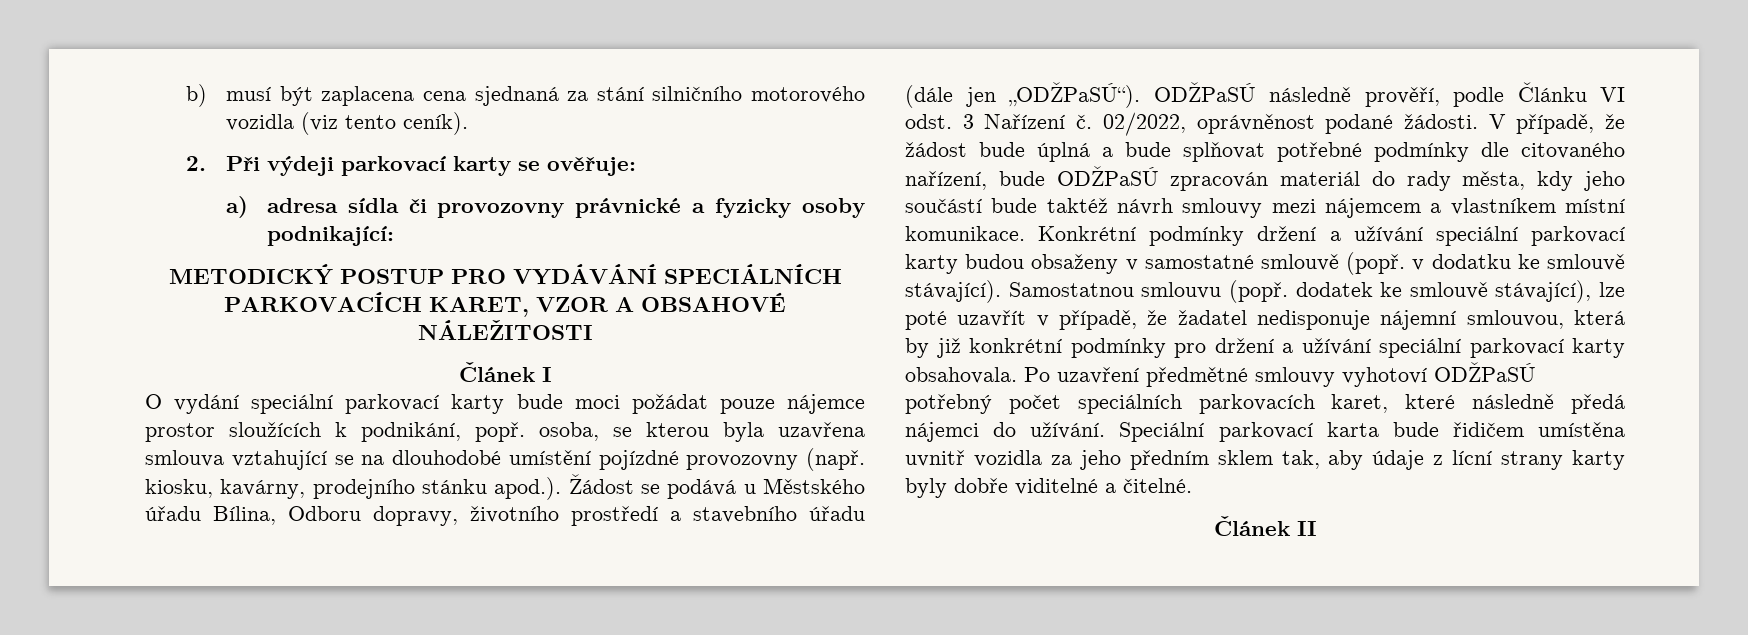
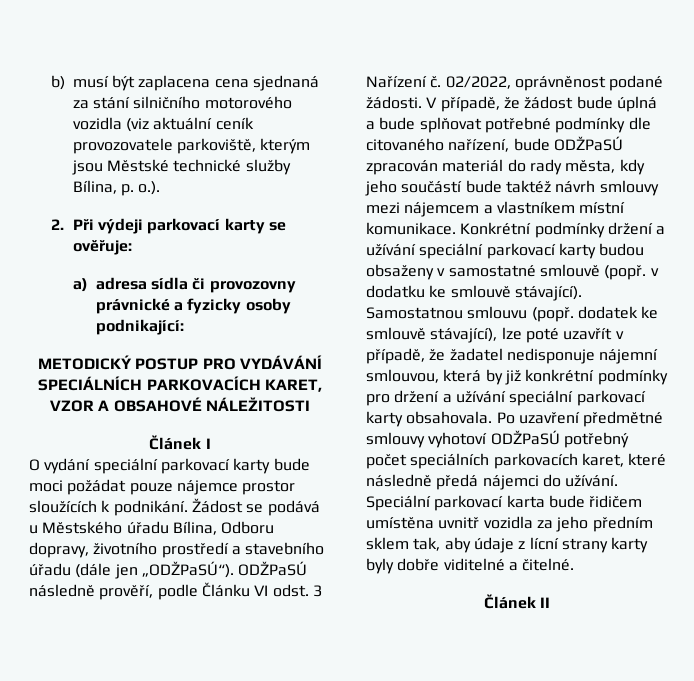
- b) musí být zaplacena cena sjednaná za stání silničního motorového vozidla (viz tento ceník).
+ b) musí být zaplacena cena sjednaná za stání silničního motorového vozidla (viz aktuální ceník provozovatele parkoviště, kterým jsou Městské technické služby Bílina, p. o.).
- O vydání speciální parkovací karty bude moci požádat pouze nájemce prostor sloužících k podnikání, popř. osoba, se kterou byla uzavřena smlouva vztahující se na dlouhodobé umístění pojízdné provozovny (např. kiosku, kavárny, prodejního stánku apod.). Žádost se podává u Městského úřadu Bílina, Odboru dopravy, životního prostředí a stavebního úřadu (dále jen „ODŽPaSÚ“).
+ O vydání speciální parkovací karty bude moci požádat pouze nájemce prostor sloužících k podnikání. Žádost se podává u Městského úřadu Bílina, Odboru dopravy, životního prostředí a stavebního úřadu (dále jen „ODŽPaSÚ“).

